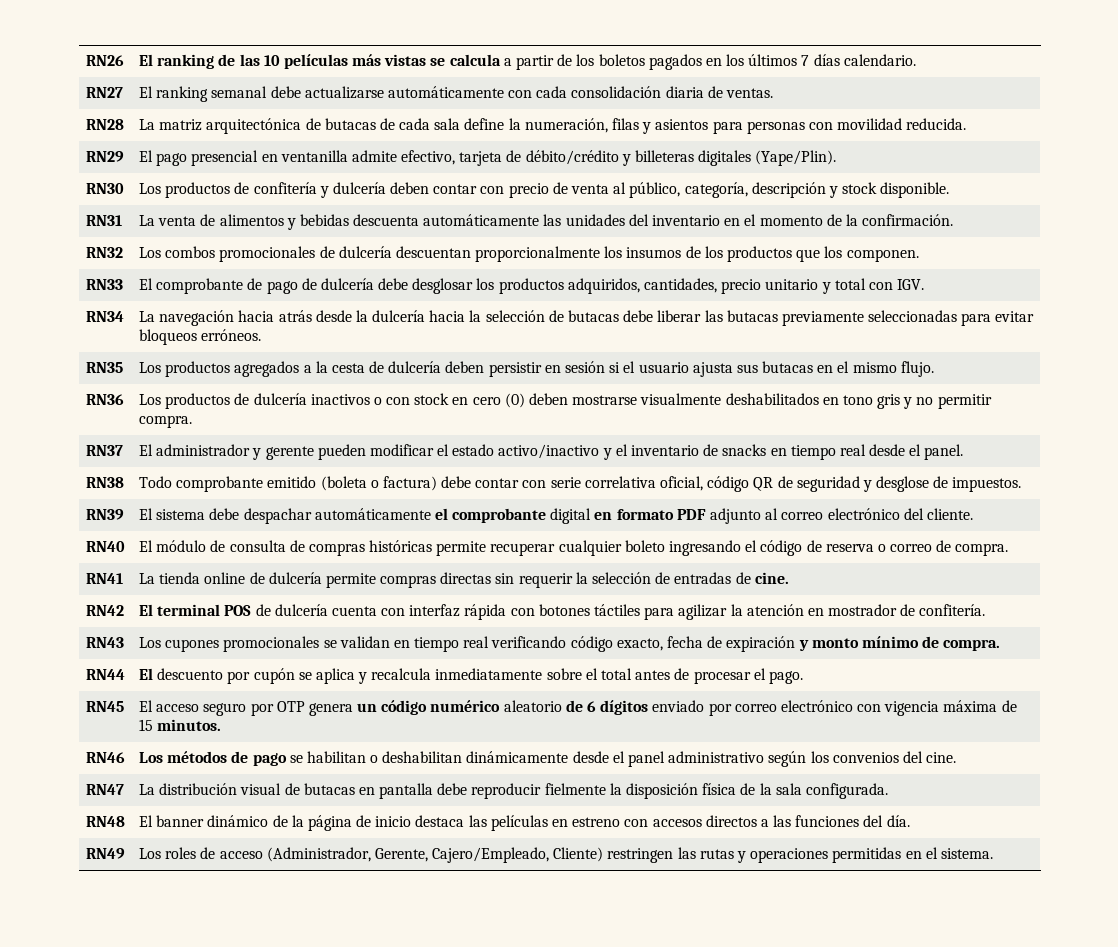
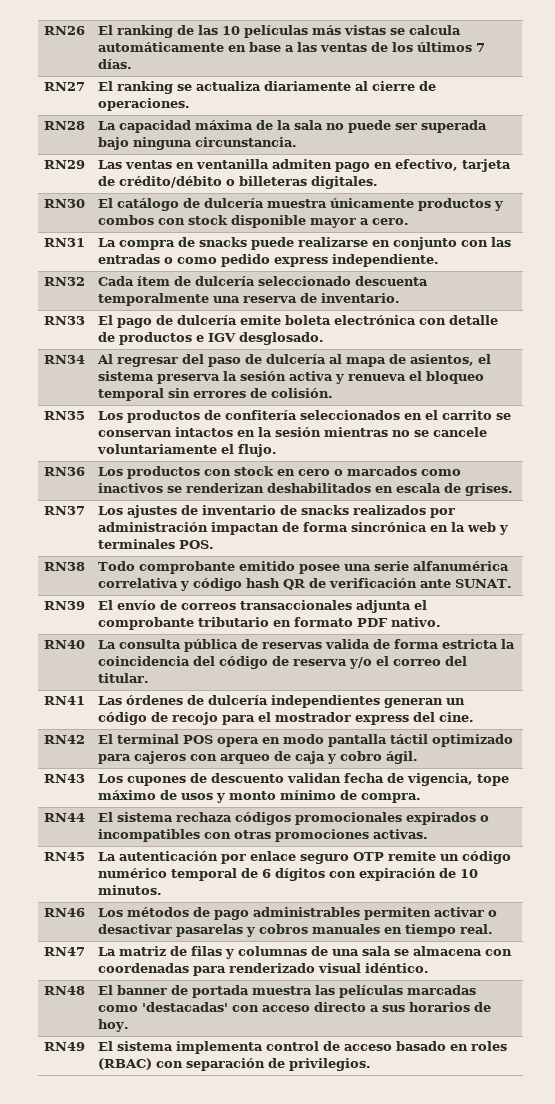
- RN26 | El ranking de las 10 películas más vistas se calcula a partir de los boletos pagados en los últimos 7 días calendario.
- RN27 | El ranking semanal debe actualizarse automáticamente con cada consolidación diaria de ventas.
- RN28 | La matriz arquitectónica de butacas de cada sala define la numeración, filas y asientos para personas con movilidad reducida.
- RN29 | El pago presencial en ventanilla admite efectivo, tarjeta de débito/crédito y billeteras digitales (Yape/Plin).
- RN30 | Los productos de confitería y dulcería deben contar con precio de venta al público, categoría, descripción y stock disponible.
- RN31 | La venta de alimentos y bebidas descuenta automáticamente las unidades del inventario en el momento de la confirmación.
- RN32 | Los combos promocionales de dulcería descuentan proporcionalmente los insumos de los productos que los componen.
- RN33 | El comprobante de pago de dulcería debe desglosar los productos adquiridos, cantidades, precio unitario y total con IGV.
- RN34 | La navegación hacia atrás desde la dulcería hacia la selección de butacas debe liberar las butacas previamente seleccionadas para evitar bloqueos erróneos.
- RN35 | Los productos agregados a la cesta de dulcería deben persistir en sesión si el usuario ajusta sus butacas en el mismo flujo.
- RN36 | Los productos de dulcería inactivos o con stock en cero (0) deben mostrarse visualmente deshabilitados en tono gris y no permitir compra.
- RN37 | El administrador y gerente pueden modificar el estado activo/inactivo y el inventario de snacks en tiempo real desde el panel.
- RN38 | Todo comprobante emitido (boleta o factura) debe contar con serie correlativa oficial, código QR de seguridad y desglose de impuestos.
- RN39 | El sistema debe despachar automáticamente el comprobante digital en formato PDF adjunto al correo electrónico del cliente.
- RN40 | El módulo de consulta de compras históricas permite recuperar cualquier boleto ingresando el código de reserva o correo de compra.
- RN41 | La tienda online de dulcería permite compras directas sin requerir la selección de entradas de cine.
+ RN26 | El ranking de las 10 películas más vistas se calcula automáticamente en base a las ventas de los últimos 7 días.
+ RN27 | El ranking se actualiza diariamente al cierre de operaciones.
+ RN28 | La capacidad máxima de la sala no puede ser superada bajo ninguna circunstancia.
+ RN29 | Las ventas en ventanilla admiten pago en efectivo, tarjeta de crédito/débito o billeteras digitales.
+ RN30 | El catálogo de dulcería muestra únicamente productos y combos con stock disponible mayor a cero.
+ RN31 | La compra de snacks puede realizarse en conjunto con las entradas o como pedido express independiente.
+ RN32 | Cada ítem de dulcería seleccionado descuenta temporalmente una reserva de inventario.
+ RN33 | El pago de dulcería emite boleta electrónica con detalle de productos e IGV desglosado.
+ RN34 | Al regresar del paso de dulcería al mapa de asientos, el sistema preserva la sesión activa y renueva el bloqueo temporal sin errores de colisión.
+ RN35 | Los productos de confitería seleccionados en el carrito se conservan intactos en la sesión mientras no se cancele voluntariamente el flujo.
+ RN36 | Los productos con stock en cero o marcados como inactivos se renderizan deshabilitados en escala de grises.
+ RN37 | Los ajustes de inventario de snacks realizados por administración impactan de forma sincrónica en la web y terminales POS.
+ RN38 | Todo comprobante emitido posee una serie alfanumérica correlativa y código hash QR de verificación ante SUNAT.
+ RN39 | El envío de correos transaccionales adjunta el comprobante tributario en formato PDF nativo.
+ RN40 | La consulta pública de reservas valida de forma estricta la coincidencia del código de reserva y/o el correo del titular.
+ RN41 | Las órdenes de dulcería independientes generan un código de recojo para el mostrador express del cine.
- RN42 | El terminal POS de dulcería cuenta con interfaz rápida con botones táctiles para agilizar la atención en mostrador de confitería.
- RN43 | Los cupones promocionales se validan en tiempo real verificando código exacto, fecha de expiración y monto mínimo de compra.
+ RN42 | El terminal POS opera en modo pantalla táctil optimizado para cajeros con arqueo de caja y cobro ágil.
+ RN43 | Los cupones de descuento validan fecha de vigencia, tope máximo de usos y monto mínimo de compra.
- RN44 | El descuento por cupón se aplica y recalcula inmediatamente sobre el total antes de procesar el pago.
- RN45 | El acceso seguro por OTP genera un código numérico aleatorio de 6 dígitos enviado por correo electrónico con vigencia máxima de 15 minutos.
+ RN44 | El sistema rechaza códigos promocionales expirados o incompatibles con otras promociones activas.
+ RN45 | La autenticación por enlace seguro OTP remite un código numérico temporal de 6 dígitos con expiración de 10 minutos.
- RN46 | Los métodos de pago se habilitan o deshabilitan dinámicamente desde el panel administrativo según los convenios del cine.
- RN47 | La distribución visual de butacas en pantalla debe reproducir fielmente la disposición física de la sala configurada.
- RN48 | El banner dinámico de la página de inicio destaca las películas en estreno con accesos directos a las funciones del día.
- RN49 | Los roles de acceso (Administrador, Gerente, Cajero/Empleado, Cliente) restringen las rutas y operaciones permitidas en el sistema.
+ RN46 | Los métodos de pago administrables permiten activar o desactivar pasarelas y cobros manuales en tiempo real.
+ RN47 | La matriz de filas y columnas de una sala se almacena con coordenadas para renderizado visual idéntico.
+ RN48 | El banner de portada muestra las películas marcadas como 'destacadas' con acceso directo a sus horarios de hoy.
+ RN49 | El sistema implementa control de acceso basado en roles (RBAC) con separación de privilegios.

